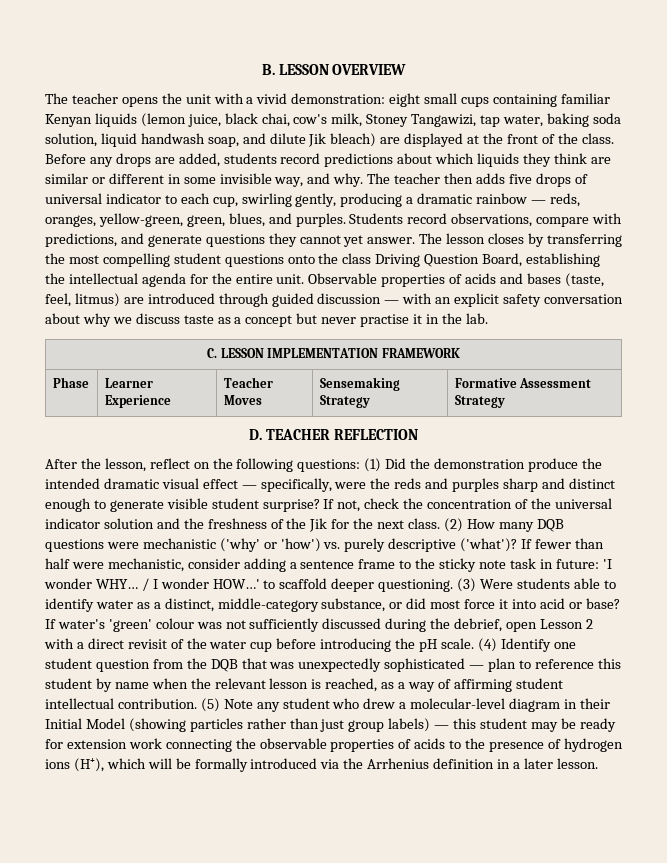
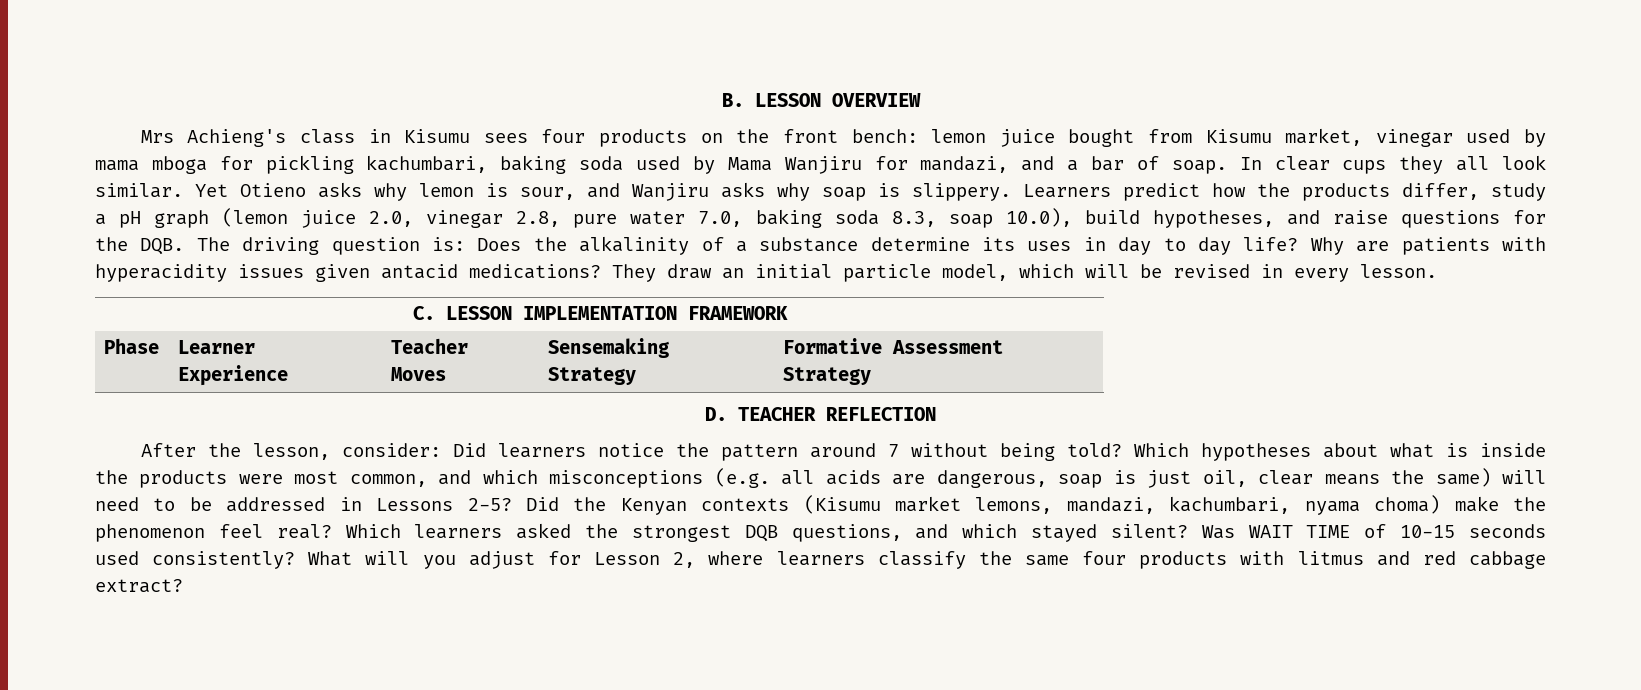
- The teacher opens the unit with a vivid demonstration: eight small cups containing familiar Kenyan liquids (lemon juice, black chai, cow's milk, Stoney Tangawizi, tap water, baking soda solution, liquid handwash soap, and dilute Jik bleach) are displayed at the front of the class. Before any drops are added, students record predictions about which liquids they think are similar or different in some invisible way, and why. The teacher then adds five drops of universal indicator to each cup, swirling gently, producing a dramatic rainbow — reds, oranges, yellow-green, green, blues, and purples. Students record observations, compare with predictions, and generate questions they cannot yet answer. The lesson closes by transferring the most compelling student questions onto the class Driving Question Board, establishing the intellectual agenda for the entire unit. Observable properties of acids and bases (taste, feel, litmus) are introduced through guided discussion — with an explicit safety conversation about why we discuss taste as a concept but never practise it in the lab.
+ Mrs Achieng's class in Kisumu sees four products on the front bench: lemon juice bought from Kisumu market, vinegar used by mama mboga for pickling kachumbari, baking soda used by Mama Wanjiru for mandazi, and a bar of soap. In clear cups they all look similar. Yet Otieno asks why lemon is sour, and Wanjiru asks why soap is slippery. Learners predict how the products differ, study a pH graph (lemon juice 2.0, vinegar 2.8, pure water 7.0, baking soda 8.3, soap 10.0), build hypotheses, and raise questions for the DQB. The driving question is: Does the alkalinity of a substance determine its uses in day to day life? Why are patients with hyperacidity issues given antacid medications? They draw an initial particle model, which will be revised in every lesson.
- After the lesson, reflect on the following questions: (1) Did the demonstration produce the intended dramatic visual effect — specifically, were the reds and purples sharp and distinct enough to generate visible student surprise? If not, check the concentration of the universal indicator solution and the freshness of the Jik for the next class. (2) How many DQB questions were mechanistic ('why' or 'how') vs. purely descriptive ('what')? If fewer than half were mechanistic, consider adding a sentence frame to the sticky note task in future: 'I wonder WHY… / I wonder HOW…' to scaffold deeper questioning. (3) Were students able to identify water as a distinct, middle-category substance, or did most force it into acid or base? If water's 'green' colour was not sufficiently discussed during the debrief, open Lesson 2 with a direct revisit of the water cup before introducing the pH scale. (4) Identify one student question from the DQB that was unexpectedly sophisticated — plan to reference this student by name when the relevant lesson is reached, as a way of affirming student intellectual contribution. (5) Note any student who drew a molecular-level diagram in their Initial Model (showing particles rather than just group labels) — this student may be ready for extension work connecting the observable properties of acids to the presence of hydrogen ions (H⁺), which will be formally introduced via the Arrhenius definition in a later lesson.
+ After the lesson, consider: Did learners notice the pattern around 7 without being told? Which hypotheses about what is inside the products were most common, and which misconceptions (e.g. all acids are dangerous, soap is just oil, clear means the same) will need to be addressed in Lessons 2-5? Did the Kenyan contexts (Kisumu market lemons, mandazi, kachumbari, nyama choma) make the phenomenon feel real? Which learners asked the strongest DQB questions, and which stayed silent? Was WAIT TIME of 10-15 seconds used consistently? What will you adjust for Lesson 2, where learners classify the same four products with litmus and red cabbage extract?

